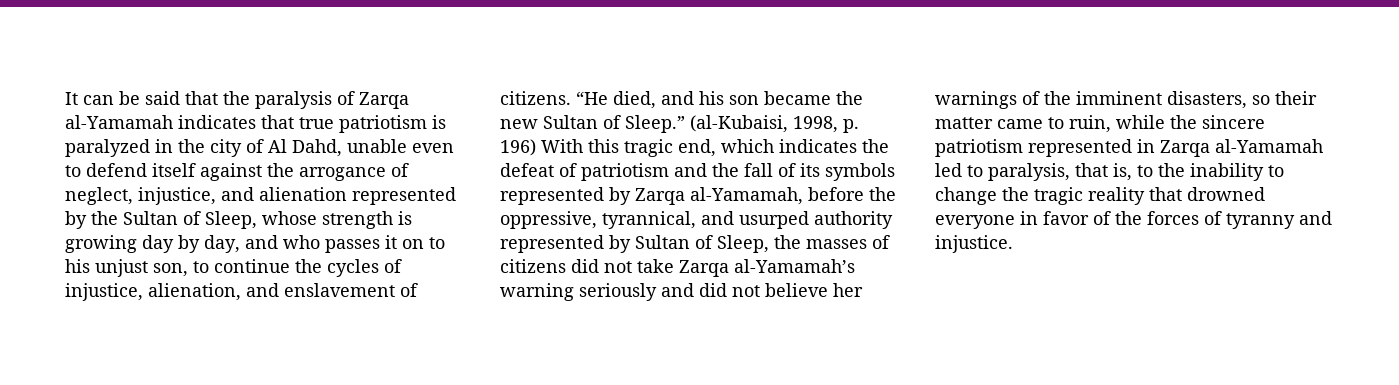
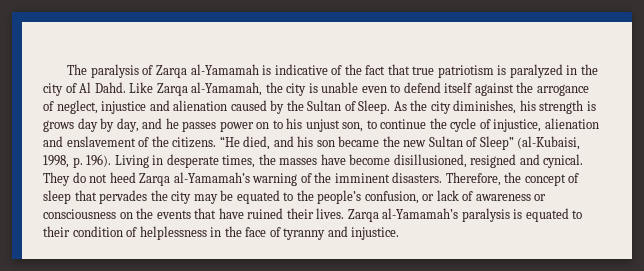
- It can be said that the paralysis of Zarqa al-Yamamah indicates that true patriotism is paralyzed in the city of Al Dahd, unable even to defend itself against the arrogance of neglect, injustice, and alienation represented by the Sultan of Sleep, whose strength is growing day by day, and who passes it on to his unjust son, to continue the cycles of injustice, alienation, and enslavement of citizens.
+ The paralysis of Zarqa al-Yamamah is indicative of the fact that true patriotism is paralyzed in the city of Al Dahd. Like Zarqa al-Yamamah, the city is unable even to defend itself against the arrogance of neglect, injustice and alienation caused by the Sultan of Sleep. As the city diminishes, his strength is grows day by day, and he passes power on to his unjust son, to continue the cycle of injustice, alienation and enslavement of the citizens.
- “He died, and his son became the new Sultan of Sleep.” (al-Kubaisi, 1998, p. 196) With this tragic end, which indicates the defeat of patriotism and the fall of its symbols represented by Zarqa al-Yamamah, before the oppressive, tyrannical, and usurped authority represented by Sultan of Sleep, the masses of citizens did not take Zarqa al-Yamamah’s warning seriously and did not believe her warnings of the imminent disasters, so their matter came to ruin, while the sincere patriotism represented in Zarqa al-Yamamah led to paralysis, that is, to the inability to change the tragic reality that drowned everyone in favor of the forces of tyranny and injustice.
+ “He died, and his son became the new Sultan of Sleep” (al-Kubaisi, 1998, p. 196). Living in desperate times, the masses have become disillusioned, resigned and cynical. They do not heed Zarqa al-Yamamah’s warning of the imminent disasters. Therefore, the concept of sleep that pervades the city may be equated to the people’s confusion, or lack of awareness or consciousness on the events that have ruined their lives. Zarqa al-Yamamah’s paralysis is equated to their condition of helplessness in the face of tyranny and injustice.

